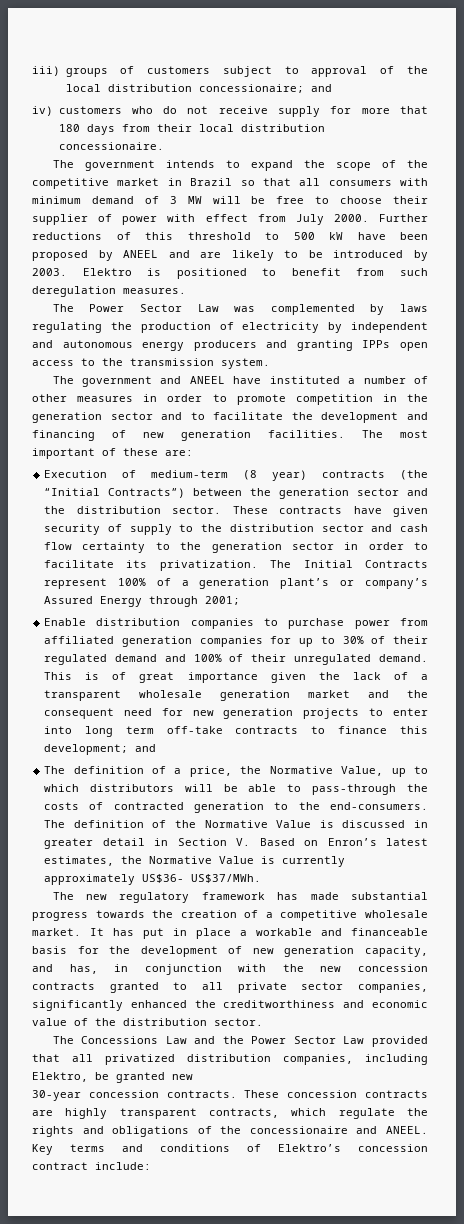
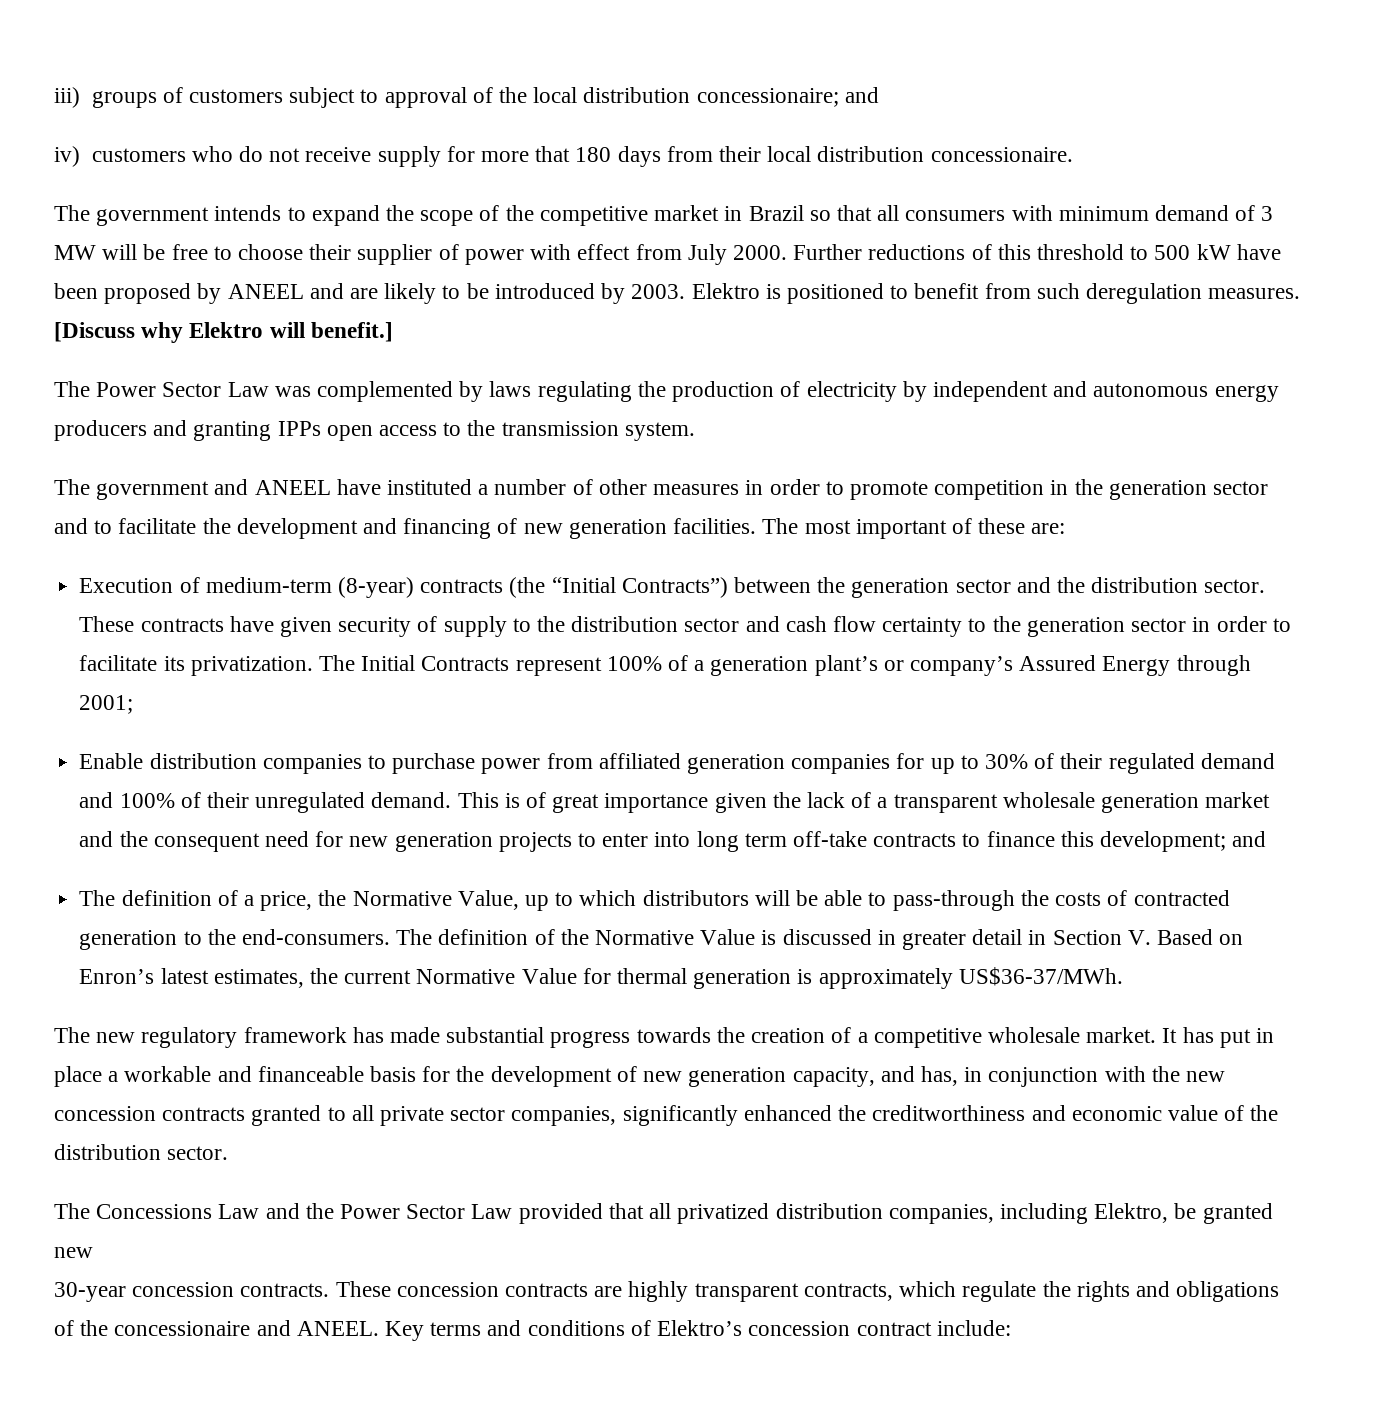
+ [Discuss why Elektro will benefit.]
- Execution of medium-term (8 year) contracts (the “Initial Contracts”) between the generation sector and the distribution sector.
+ Execution of medium-term (8-year) contracts (the “Initial Contracts”) between the generation sector and the distribution sector.
- The definition of the Normative Value is discussed in greater detail in Section V. Based on Enron’s latest estimates, the Normative Value is currently approximately US$36- US$37/MWh.
+ The definition of the Normative Value is discussed in greater detail in Section V. Based on Enron’s latest estimates, the current Normative Value for thermal generation is approximately US$36-37/MWh.

